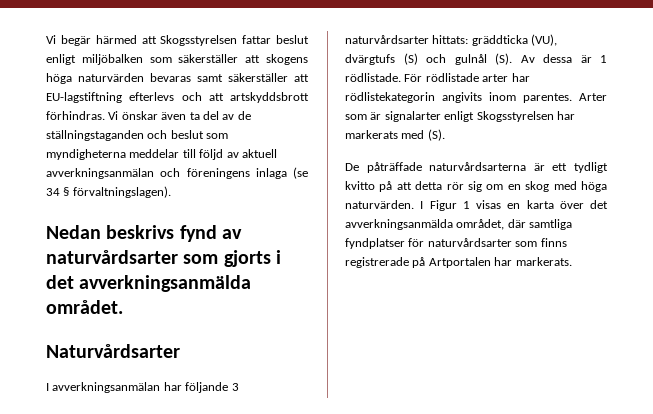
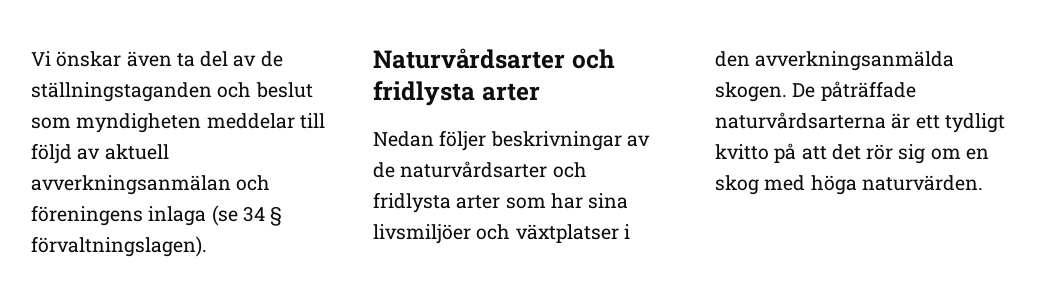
- Vi begär härmed att Skogsstyrelsen fattar beslut enligt miljöbalken som säkerställer att skogens höga naturvärden bevaras samt säkerställer att EU-lagstiftning efterlevs och att artskyddsbrott förhindras. Vi önskar även ta del av de ställningstaganden och beslut som myndigheterna meddelar till följd av aktuell avverkningsanmälan och föreningens inlaga (se 34 § förvaltningslagen).
+ Vi önskar även ta del av de ställningstaganden och beslut som myndigheten meddelar till följd av aktuell avverkningsanmälan och föreningens inlaga (se 34 § förvaltningslagen).
- Nedan beskrivs fynd av naturvårdsarter som gjorts i det avverkningsanmälda området.
- Naturvårdsarter
- I avverkningsanmälan har följande 3 naturvårdsarter hittats: gräddticka (VU), dvärgtufs (S) och gulnål (S). Av dessa är 1 rödlistade. För rödlistade arter har rödlistekategorin angivits inom parentes. Arter som är signalarter enligt Skogsstyrelsen har markerats med (S).
- De påträffade naturvårdsarterna är ett tydligt kvitto på att detta rör sig om en skog med höga naturvärden. I Figur 1 visas en karta över det avverkningsanmälda området, där samtliga fyndplatser för naturvårdsarter som finns registrerade på Artportalen har markerats.
+ Naturvårdsarter och fridlysta arter
+ Nedan följer beskrivningar av de naturvårdsarter och fridlysta arter som har sina livsmiljöer och växtplatser i den avverkningsanmälda skogen. De påträffade naturvårdsarterna är ett tydligt kvitto på att det rör sig om en skog med höga naturvärden.

